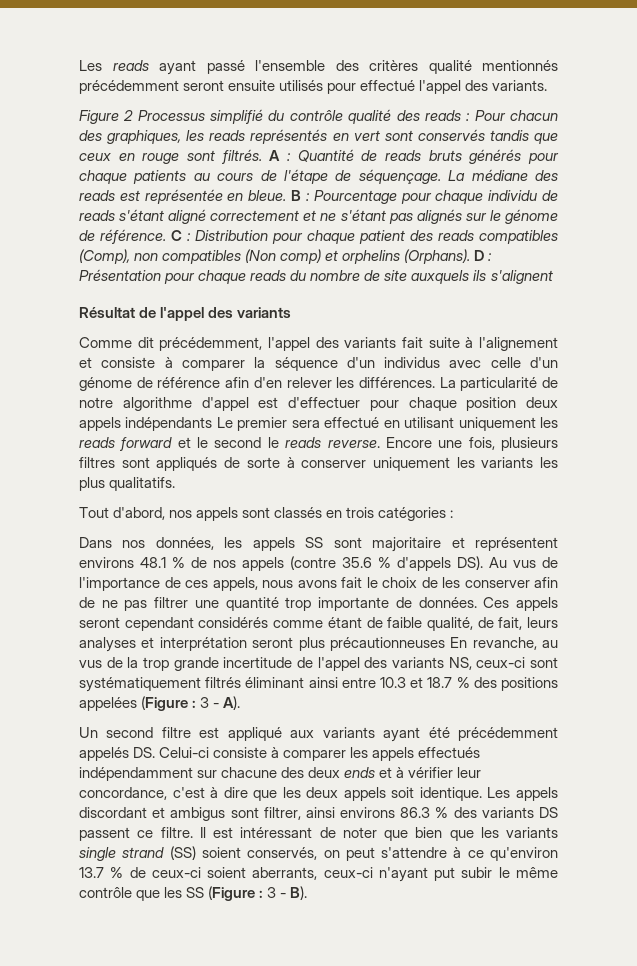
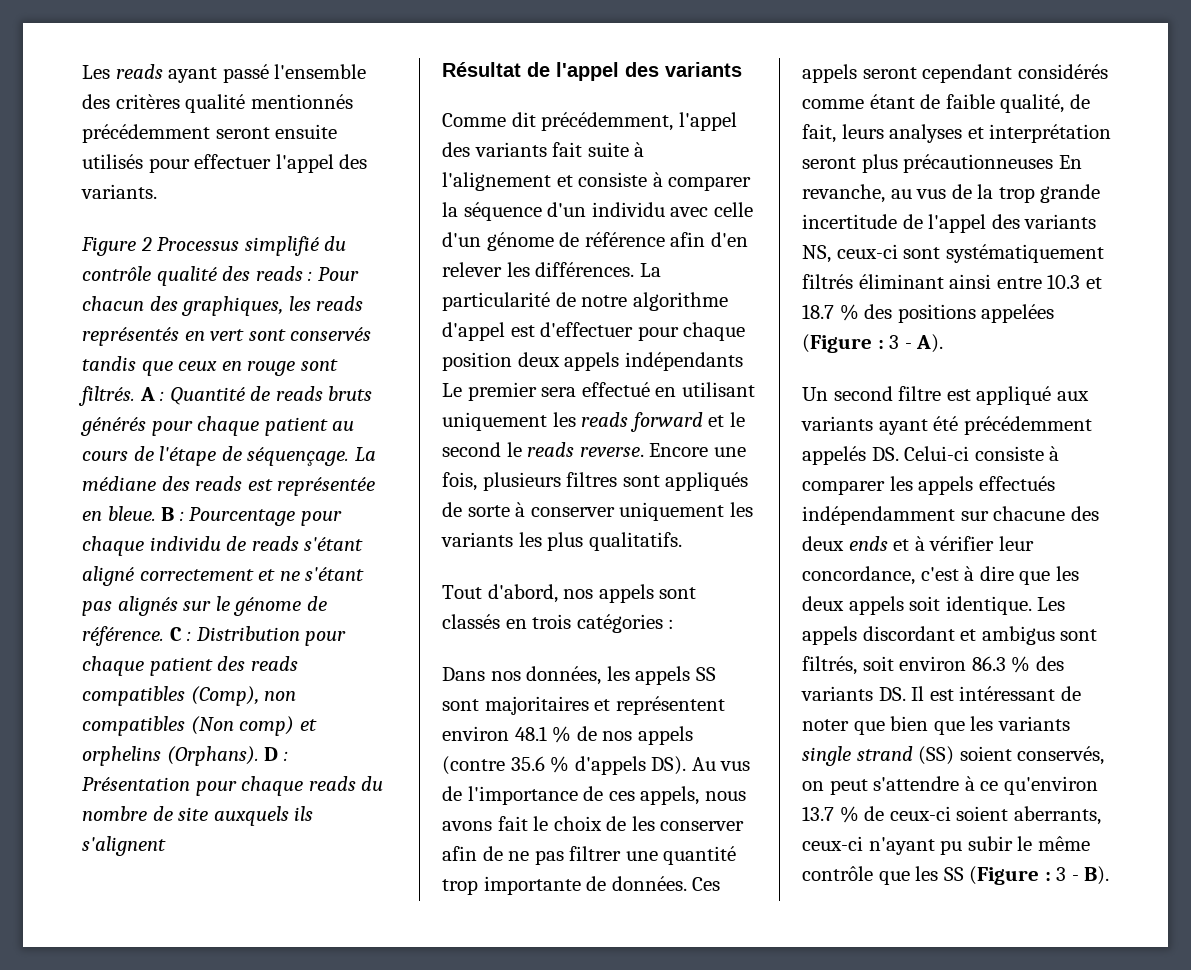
- Les reads ayant passé l'ensemble des critères qualité mentionnés précédemment seront ensuite utilisés pour effectué l'appel des variants.
+ Les reads ayant passé l'ensemble des critères qualité mentionnés précédemment seront ensuite utilisés pour effectuer l'appel des variants.
- A : Quantité de reads bruts générés pour chaque patients au cours de l'étape de séquençage.
+ A : Quantité de reads bruts générés pour chaque patient au cours de l'étape de séquençage.
- Comme dit précédemment, l'appel des variants fait suite à l'alignement et consiste à comparer la séquence d'un individus avec celle d'un génome de référence afin d'en relever les différences.
+ Comme dit précédemment, l'appel des variants fait suite à l'alignement et consiste à comparer la séquence d'un individu avec celle d'un génome de référence afin d'en relever les différences.
- Dans nos données, les appels SS sont majoritaire et représentent environs 48.1 % de nos appels (contre 35.6 % d'appels DS). Au vus de l'importance de ces appels, nous avons fait le choix de les conserver afin de ne pas filtrer une quantité trop importante de données.
+ Dans nos données, les appels SS sont majoritaires et représentent environ 48.1 % de nos appels (contre 35.6 % d'appels DS). Au vus de l'importance de ces appels, nous avons fait le choix de les conserver afin de ne pas filtrer une quantité trop importante de données.
- Les appels discordant et ambigus sont filtrer, ainsi environs 86.3 % des variants DS passent ce filtre. Il est intéressant de noter que bien que les variants single strand (SS) soient conservés, on peut s'attendre à ce qu'environ 13.7 % de ceux-ci soient aberrants, ceux-ci n'ayant put subir le même contrôle que les SS (Figure : 3 - B).
+ Les appels discordant et ambigus sont filtrés, soit environ 86.3 % des variants DS. Il est intéressant de noter que bien que les variants single strand (SS) soient conservés, on peut s'attendre à ce qu'environ 13.7 % de ceux-ci soient aberrants, ceux-ci n'ayant pu subir le même contrôle que les SS (Figure : 3 - B).

